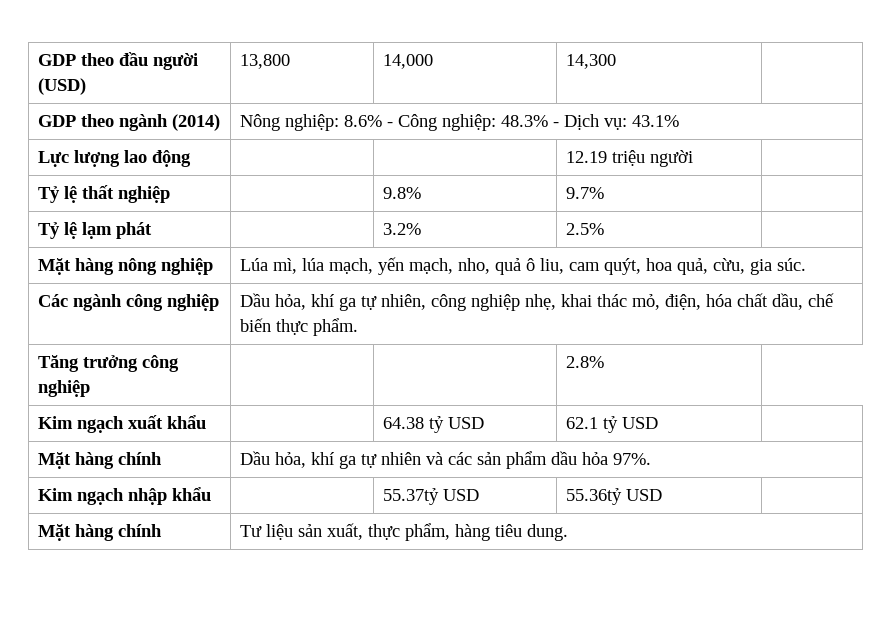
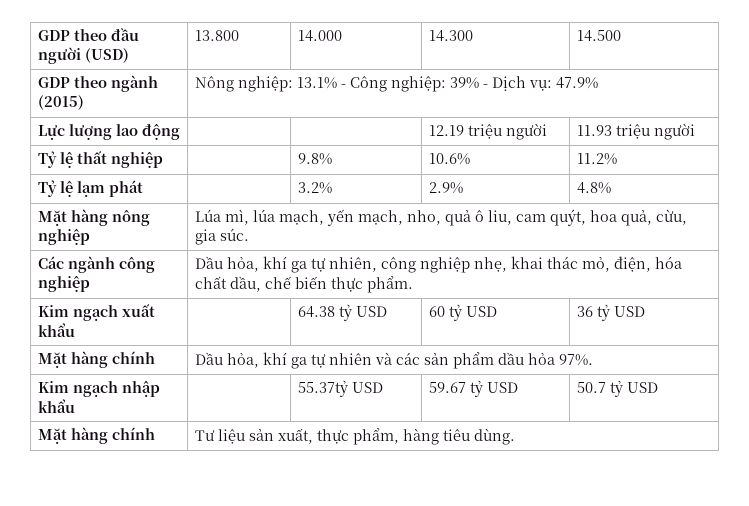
- GDP theo đầu người (USD) | 13,800 | 14,000 | 14,300 |
+ GDP theo đầu người (USD) | 13.800 | 14.000 | 14.300 | 14.500
- GDP theo ngành (2014) | Nông nghiệp: 8.6% - Công nghiệp: 48.3% - Dịch vụ: 43.1%
+ GDP theo ngành (2015) | Nông nghiệp: 13.1% - Công nghiệp: 39% - Dịch vụ: 47.9%
- Lực lượng lao động | | | 12.19 triệu người |
+ Lực lượng lao động | | | 12.19 triệu người | 11.93 triệu người
- Tỷ lệ thất nghiệp | | 9.8% | 9.7% |
+ Tỷ lệ thất nghiệp | | 9.8% | 10.6% | 11.2%
- Tỷ lệ lạm phát | | 3.2% | 2.5% |
+ Tỷ lệ lạm phát | | 3.2% | 2.9% | 4.8%
- Tăng trưởng công nghiệp | | | 2.8%
- Kim ngạch xuất khẩu | | 64.38 tỷ USD | 62.1 tỷ USD |
+ Kim ngạch xuất khẩu | | 64.38 tỷ USD | 60 tỷ USD | 36 tỷ USD
- Kim ngạch nhập khẩu | | 55.37tỷ USD | 55.36tỷ USD |
+ Kim ngạch nhập khẩu | | 55.37tỷ USD | 59.67 tỷ USD | 50.7 tỷ USD
- Mặt hàng chính | Tư liệu sản xuất, thực phẩm, hàng tiêu dung.
+ Mặt hàng chính | Tư liệu sản xuất, thực phẩm, hàng tiêu dùng.

